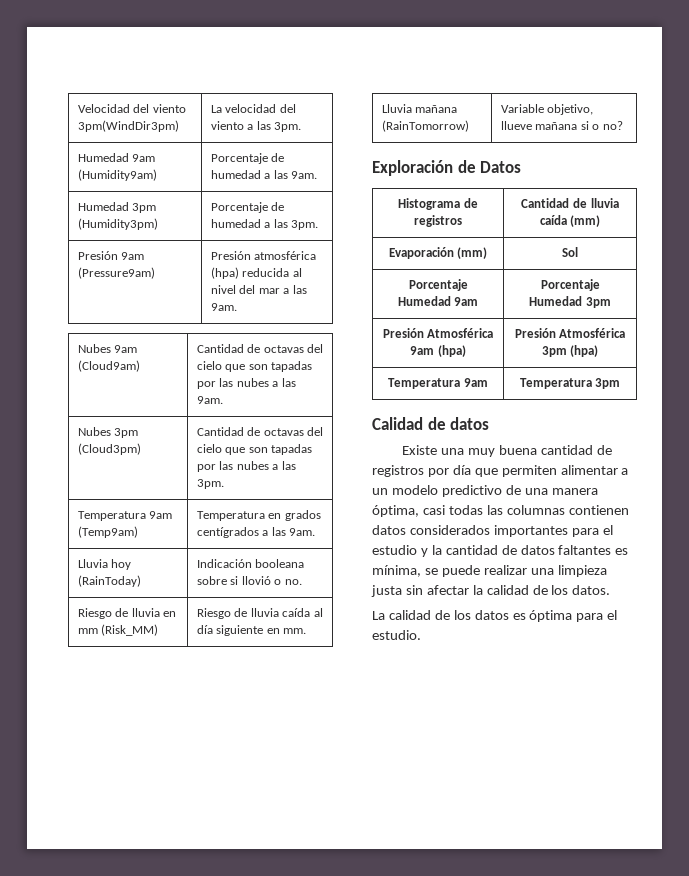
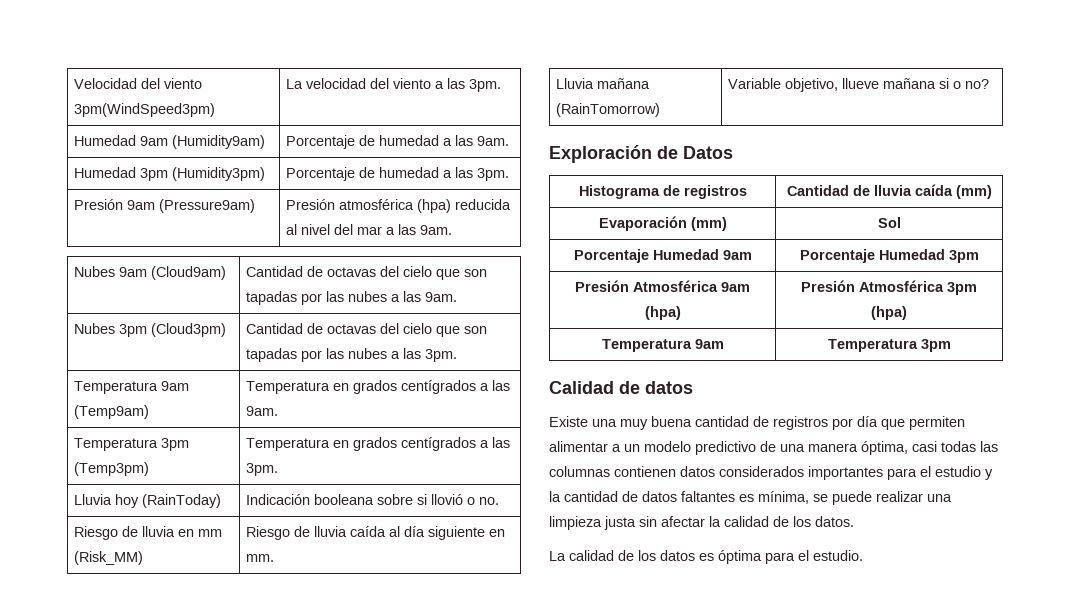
- Velocidad del viento 3pm(WindDir3pm) | La velocidad del viento a las 3pm.
+ Velocidad del viento 3pm(WindSpeed3pm) | La velocidad del viento a las 3pm.
+ Temperatura 3pm (Temp3pm) | Temperatura en grados centígrados a las 3pm.

